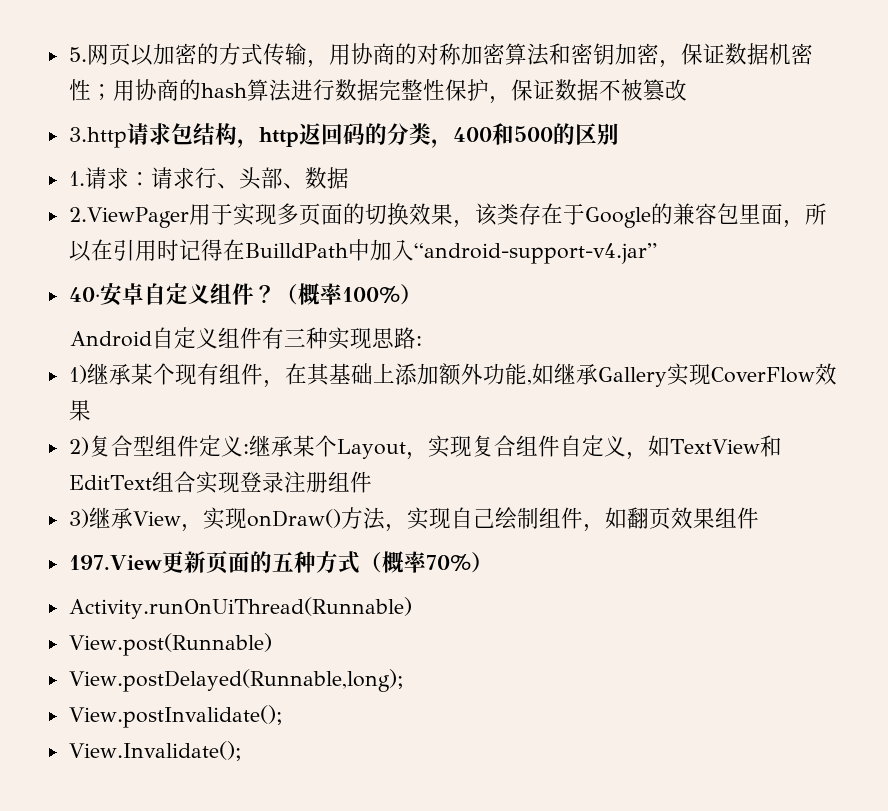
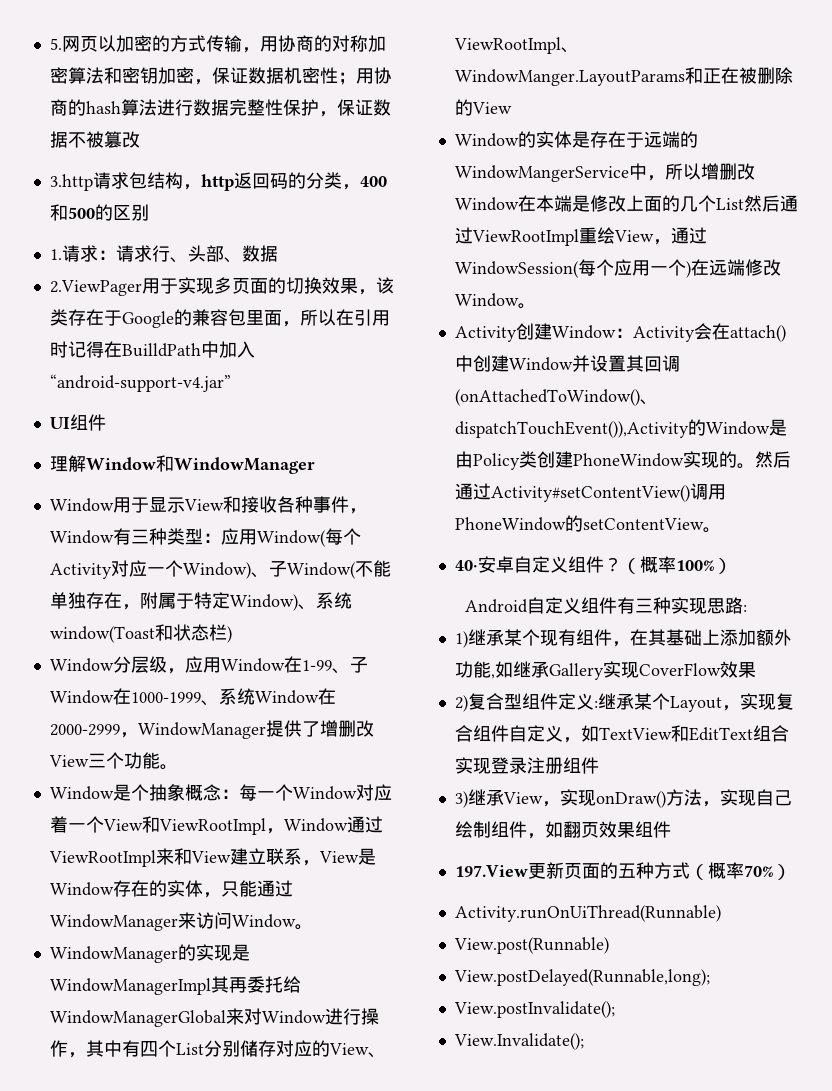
+ UI组件
+ 理解Window和WindowManager
+ Window用于显示View和接收各种事件，Window有三种类型：应用Window(每个Activity对应一个Window)、子Window(不能单独存在，附属于特定Window)、系统window(Toast和状态栏)
+ Window分层级，应用Window在1-99、子Window在1000-1999、系统Window在2000-2999，WindowManager提供了增删改View三个功能。
+ Window是个抽象概念：每一个Window对应着一个View和ViewRootImpl，Window通过ViewRootImpl来和View建立联系，View是Window存在的实体，只能通过WindowManager来访问Window。
+ WindowManager的实现是WindowManagerImpl其再委托给WindowManagerGlobal来对Window进行操作，其中有四个List分别储存对应的View、ViewRootImpl、WindowManger.LayoutParams和正在被删除的View
+ Window的实体是存在于远端的WindowMangerService中，所以增删改Window在本端是修改上面的几个List然后通过ViewRootImpl重绘View，通过WindowSession(每个应用一个)在远端修改Window。
+ Activity创建Window：Activity会在attach()中创建Window并设置其回调(onAttachedToWindow()、dispatchTouchEvent()),Activity的Window是由Policy类创建PhoneWindow实现的。然后通过Activity#setContentView()调用PhoneWindow的setContentView。

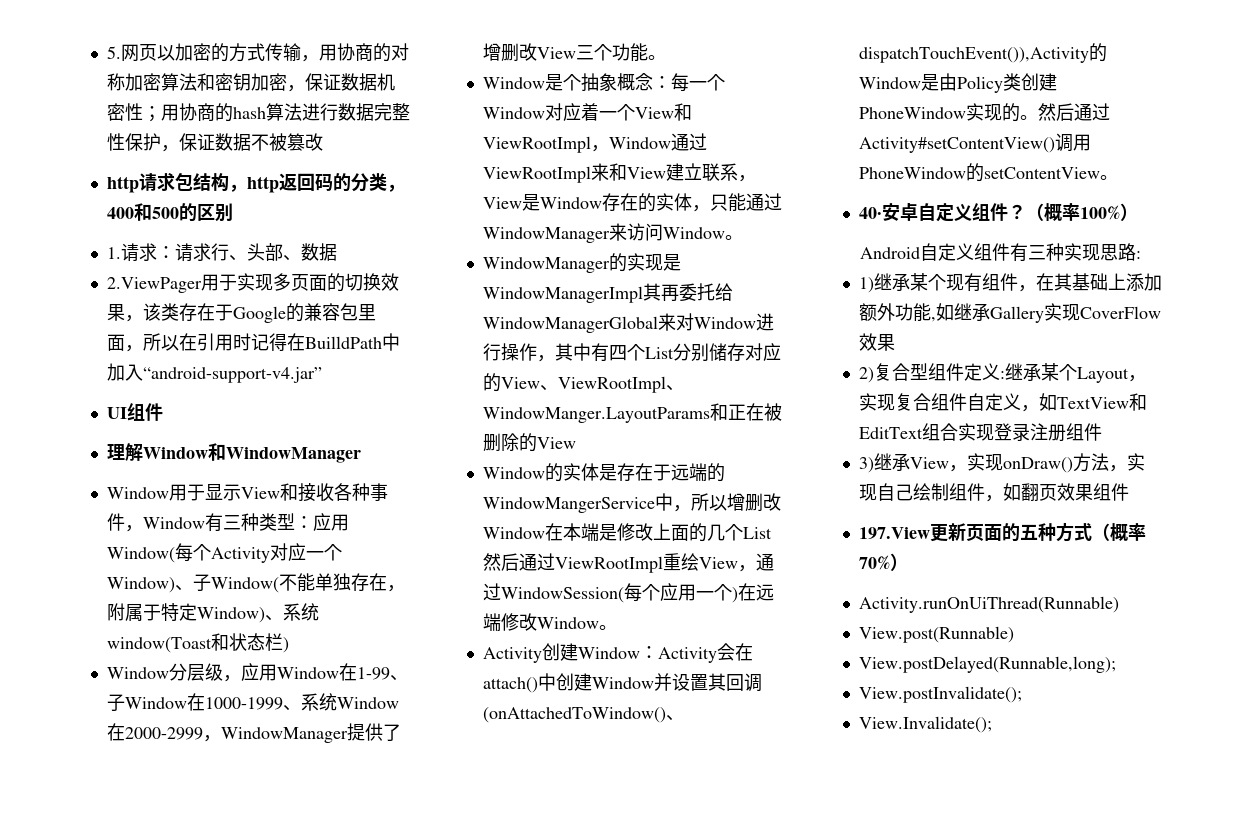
- 3.http请求包结构，http返回码的分类，400和500的区别
+ http请求包结构，http返回码的分类，400和500的区别

